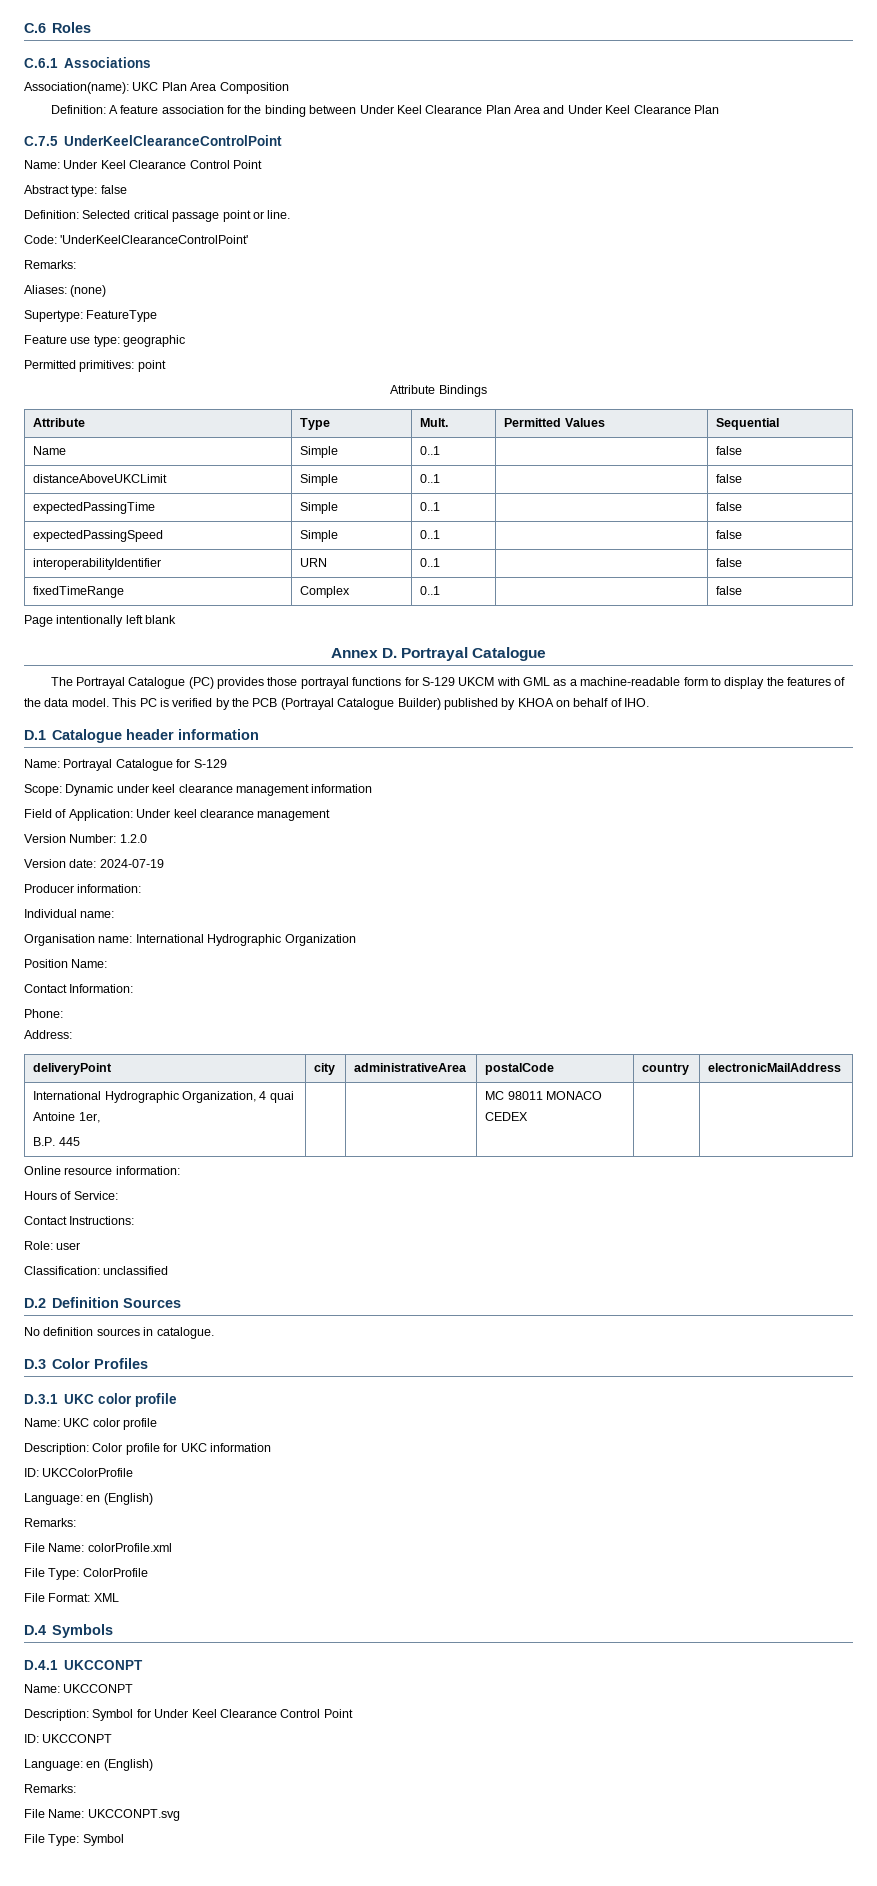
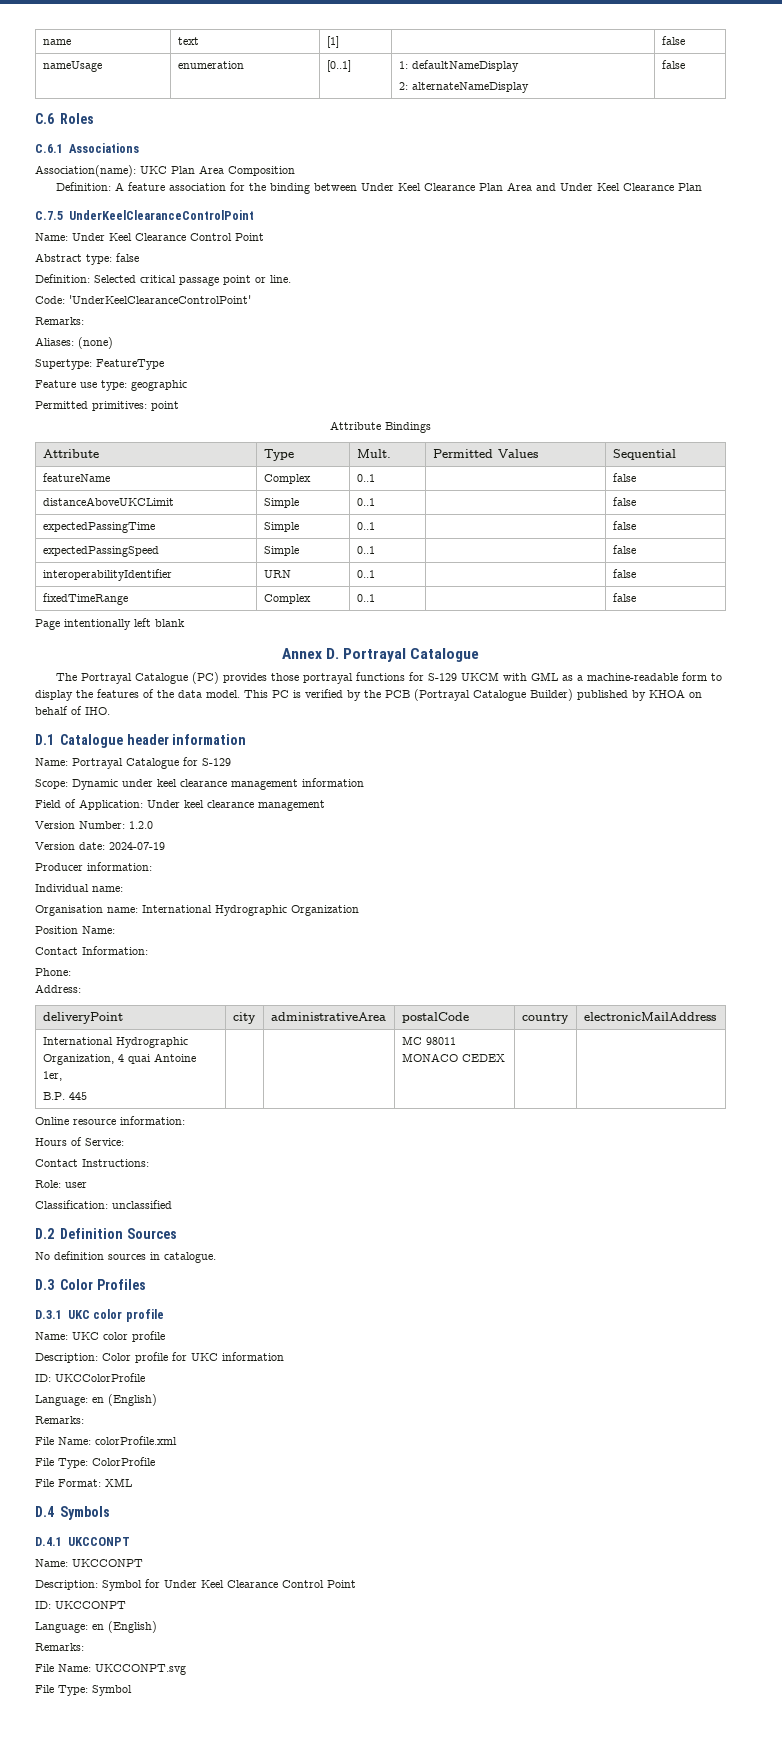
+ name | text | [1] | | false
+ nameUsage | enumeration | [0..1] | 1: defaultNameDisplay
+ 2: alternateNameDisplay | false
- Name | Simple | 0..1 | | false
+ featureName | Complex | 0..1 | | false

